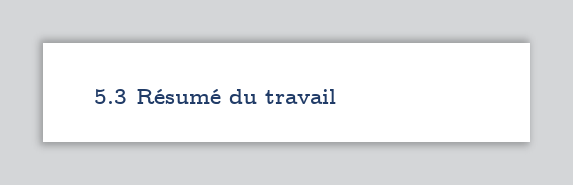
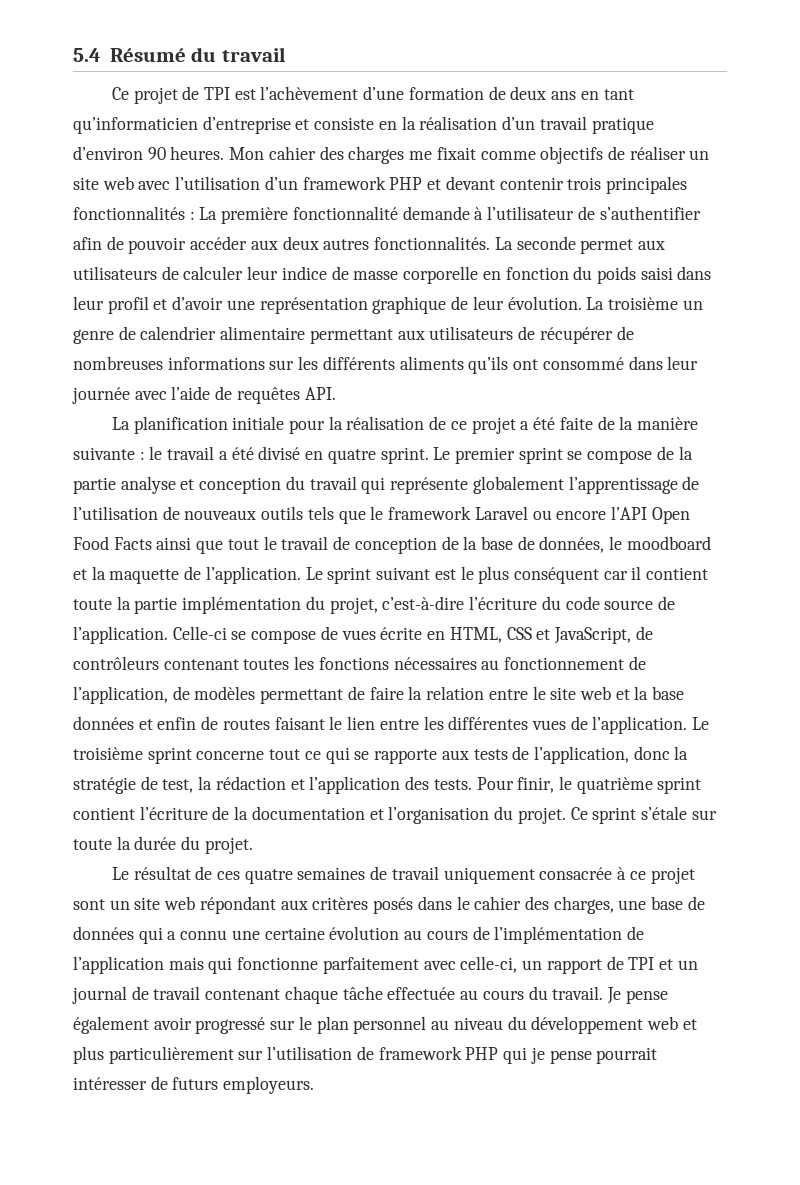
- 5.3 Résumé du travail
+ 5.4 Résumé du travail
+ Ce projet de TPI est l’achèvement d’une formation de deux ans en tant qu’informaticien d’entreprise et consiste en la réalisation d’un travail pratique d’environ 90 heures. Mon cahier des charges me fixait comme objectifs de réaliser un site web avec l’utilisation d’un framework PHP et devant contenir trois principales fonctionnalités : La première fonctionnalité demande à l’utilisateur de s’authentifier afin de pouvoir accéder aux deux autres fonctionnalités. La seconde permet aux utilisateurs de calculer leur indice de masse corporelle en fonction du poids saisi dans leur profil et d’avoir une représentation graphique de leur évolution. La troisième un genre de calendrier alimentaire permettant aux utilisateurs de récupérer de nombreuses informations sur les différents aliments qu’ils ont consommé dans leur journée avec l’aide de requêtes API.
+ La planification initiale pour la réalisation de ce projet a été faite de la manière suivante : le travail a été divisé en quatre sprint. Le premier sprint se compose de la partie analyse et conception du travail qui représente globalement l’apprentissage de l’utilisation de nouveaux outils tels que le framework Laravel ou encore l’API Open Food Facts ainsi que tout le travail de conception de la base de données, le moodboard et la maquette de l’application. Le sprint suivant est le plus conséquent car il contient toute la partie implémentation du projet, c’est-à-dire l’écriture du code source de l’application. Celle-ci se compose de vues écrite en HTML, CSS et JavaScript, de contrôleurs contenant toutes les fonctions nécessaires au fonctionnement de l’application, de modèles permettant de faire la relation entre le site web et la base données et enfin de routes faisant le lien entre les différentes vues de l’application. Le troisième sprint concerne tout ce qui se rapporte aux tests de l’application, donc la stratégie de test, la rédaction et l’application des tests. Pour finir, le quatrième sprint contient l’écriture de la documentation et l’organisation du projet. Ce sprint s’étale sur toute la durée du projet.
+ Le résultat de ces quatre semaines de travail uniquement consacrée à ce projet sont un site web répondant aux critères posés dans le cahier des charges, une base de données qui a connu une certaine évolution au cours de l’implémentation de l’application mais qui fonctionne parfaitement avec celle-ci, un rapport de TPI et un journal de travail contenant chaque tâche effectuée au cours du travail. Je pense également avoir progressé sur le plan personnel au niveau du développement web et plus particulièrement sur l’utilisation de framework PHP qui je pense pourrait intéresser de futurs employeurs.

